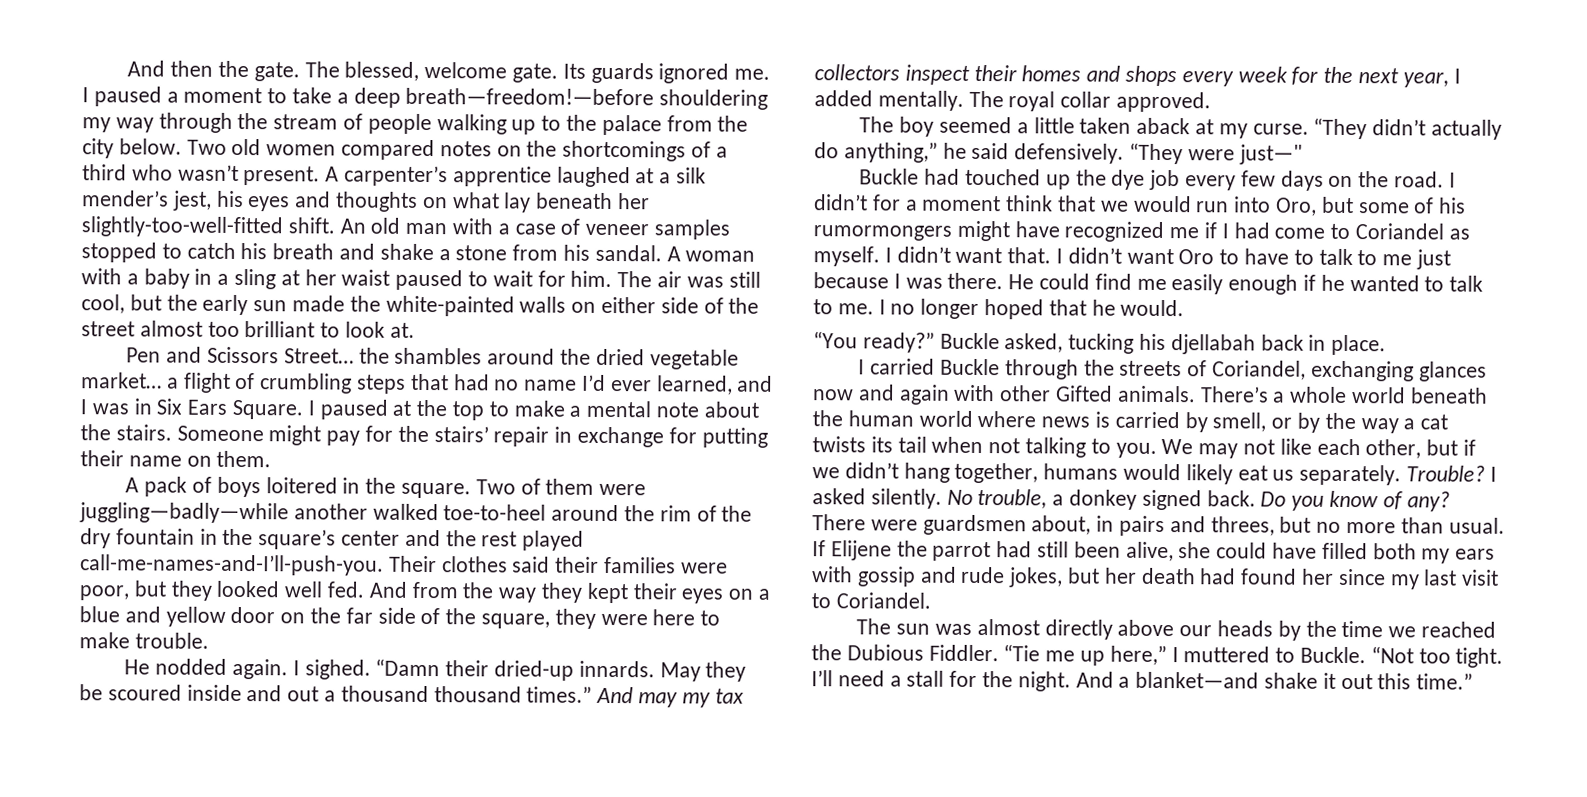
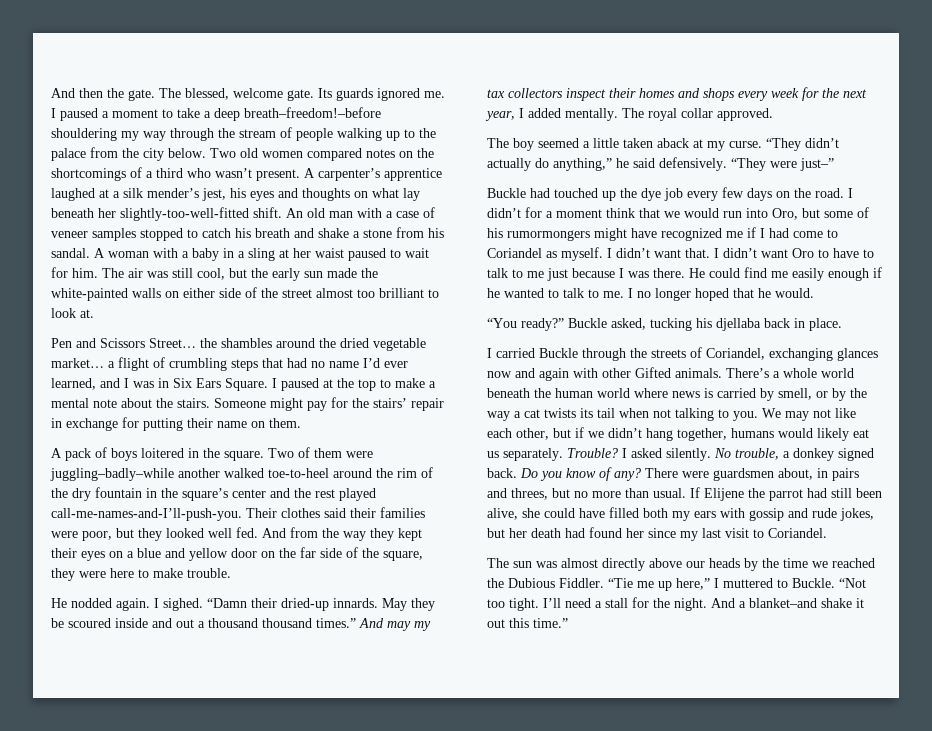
- I paused a moment to take a deep breath—freedom!—before shouldering my way through the stream of people walking up to the palace from the city below.
+ I paused a moment to take a deep breath–freedom!–before shouldering my way through the stream of people walking up to the palace from the city below.
- Two of them were juggling—badly—while another walked toe-to-heel around the rim of the dry fountain in the square’s center and the rest played call-me-names-and-I’ll-push-you.
+ Two of them were juggling–badly–while another walked toe-to-heel around the rim of the dry fountain in the square’s center and the rest played call-me-names-and-I’ll-push-you.
- “They were just—"
+ “They were just–”
- Buckle asked, tucking his djellabah back in place.
+ Buckle asked, tucking his djellaba back in place.
- And a blanket—and shake it out this time.”
+ And a blanket–and shake it out this time.”

